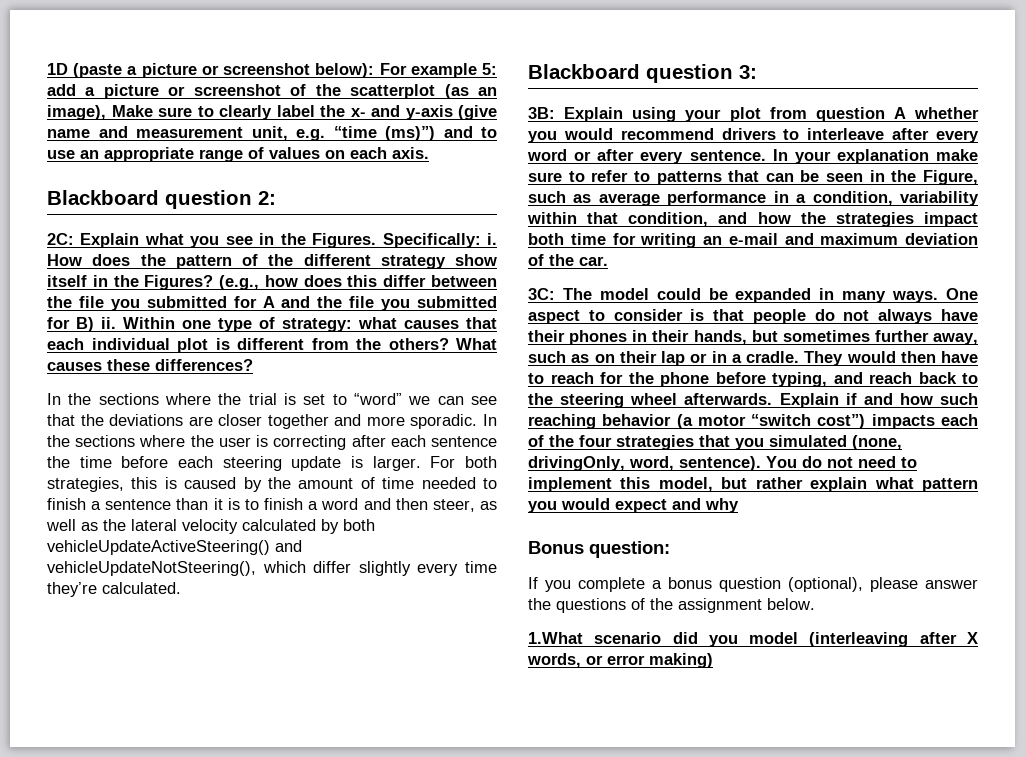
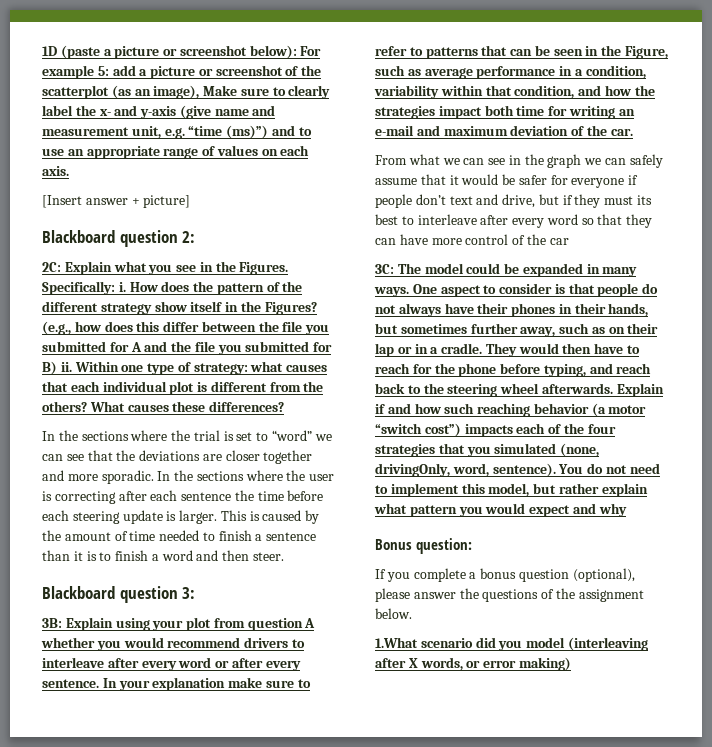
+ [Insert answer + picture]
- For both strategies, this is caused by the amount of time needed to finish a sentence than it is to finish a word and then steer, as well as the lateral velocity calculated by both vehicleUpdateActiveSteering() and vehicleUpdateNotSteering(), which differ slightly every time they’re calculated.
+ This is caused by the amount of time needed to finish a sentence than it is to finish a word and then steer.
+ From what we can see in the graph we can safely assume that it would be safer for everyone if people don’t text and drive, but if they must its best to interleave after every word so that they can have more control of the car

